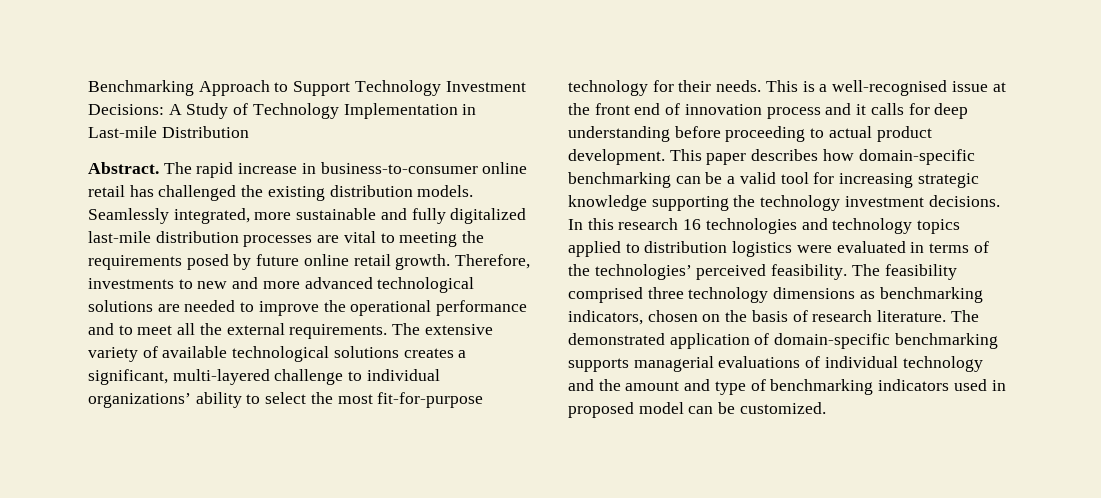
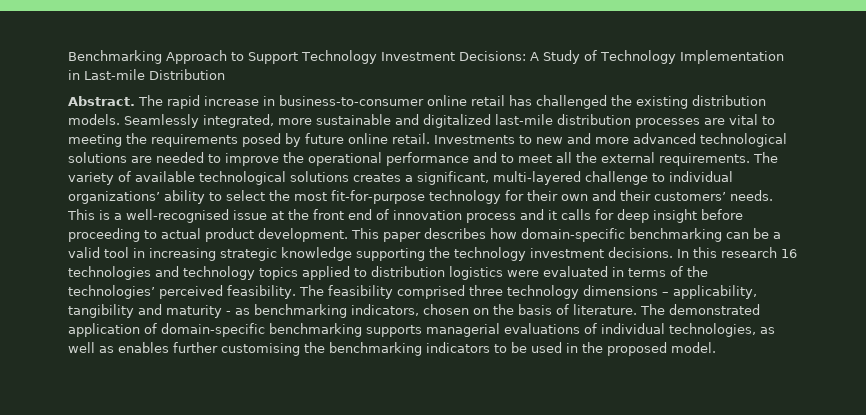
- Seamlessly integrated, more sustainable and fully digitalized last-mile distribution processes are vital to meeting the requirements posed by future online retail growth. Therefore, investments to new and more advanced technological solutions are needed to improve the operational performance and to meet all the external requirements.
+ Seamlessly integrated, more sustainable and digitalized last-mile distribution processes are vital to meeting the requirements posed by future online retail. Investments to new and more advanced technological solutions are needed to improve the operational performance and to meet all the external requirements.
- The extensive variety of available technological solutions creates a significant, multi-layered challenge to individual organizations’ ability to select the most fit-for-purpose technology for their needs.
+ The variety of available technological solutions creates a significant, multi-layered challenge to individual organizations’ ability to select the most fit-for-purpose technology for their own and their customers’ needs.
- This is a well-recognised issue at the front end of innovation process and it calls for deep understanding before proceeding to actual product development.
+ This is a well-recognised issue at the front end of innovation process and it calls for deep insight before proceeding to actual product development.
- This paper describes how domain-specific benchmarking can be a valid tool for increasing strategic knowledge supporting the technology investment decisions.
+ This paper describes how domain-specific benchmarking can be a valid tool in increasing strategic knowledge supporting the technology investment decisions.
- The feasibility comprised three technology dimensions as benchmarking indicators, chosen on the basis of research literature.
+ The feasibility comprised three technology dimensions – applicability, tangibility and maturity - as benchmarking indicators, chosen on the basis of literature.
- The demonstrated application of domain-specific benchmarking supports managerial evaluations of individual technology and the amount and type of benchmarking indicators used in proposed model can be customized.
+ The demonstrated application of domain-specific benchmarking supports managerial evaluations of individual technologies, as well as enables further customising the benchmarking indicators to be used in the proposed model.

